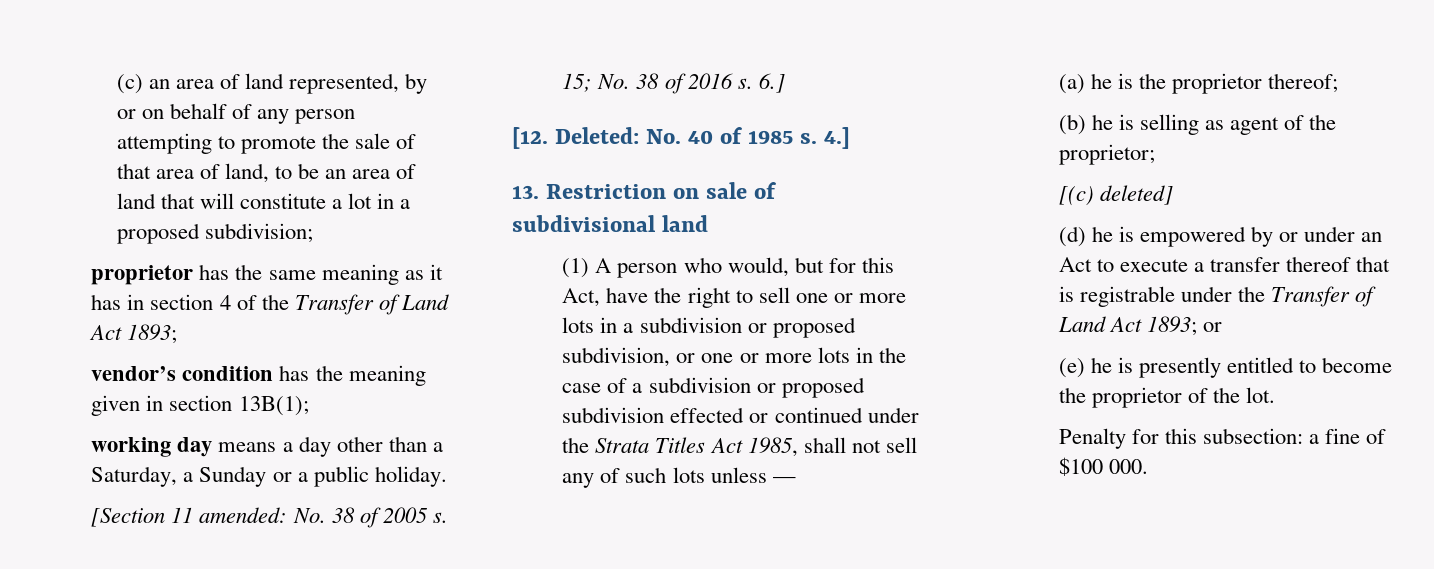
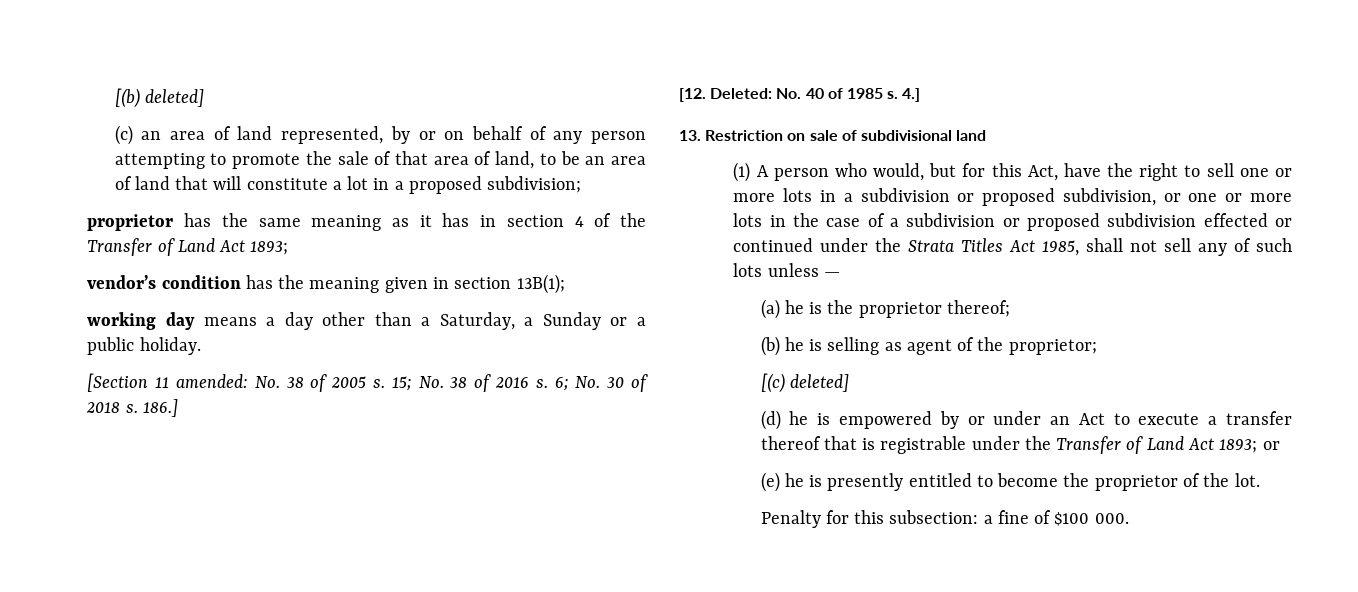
+ [(b) deleted]
- 6.]
+ 6; No. 30 of 2018 s. 186.]

